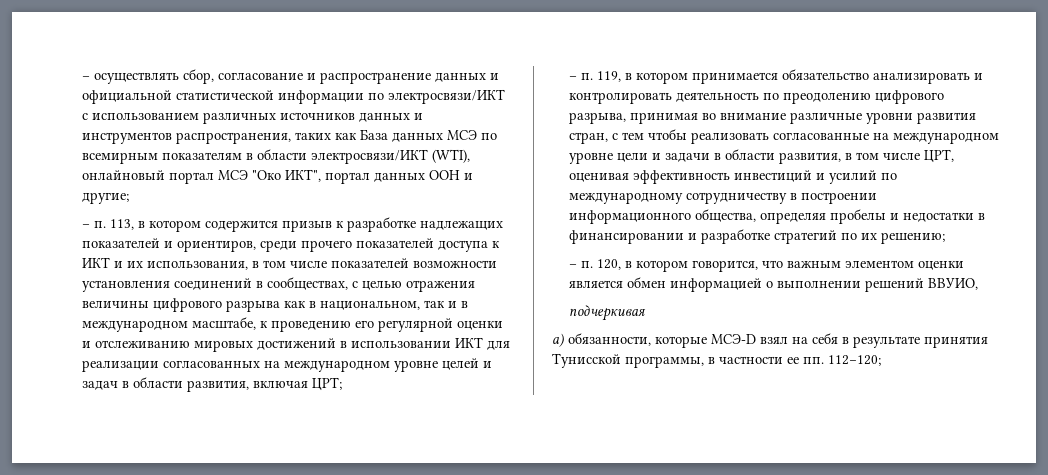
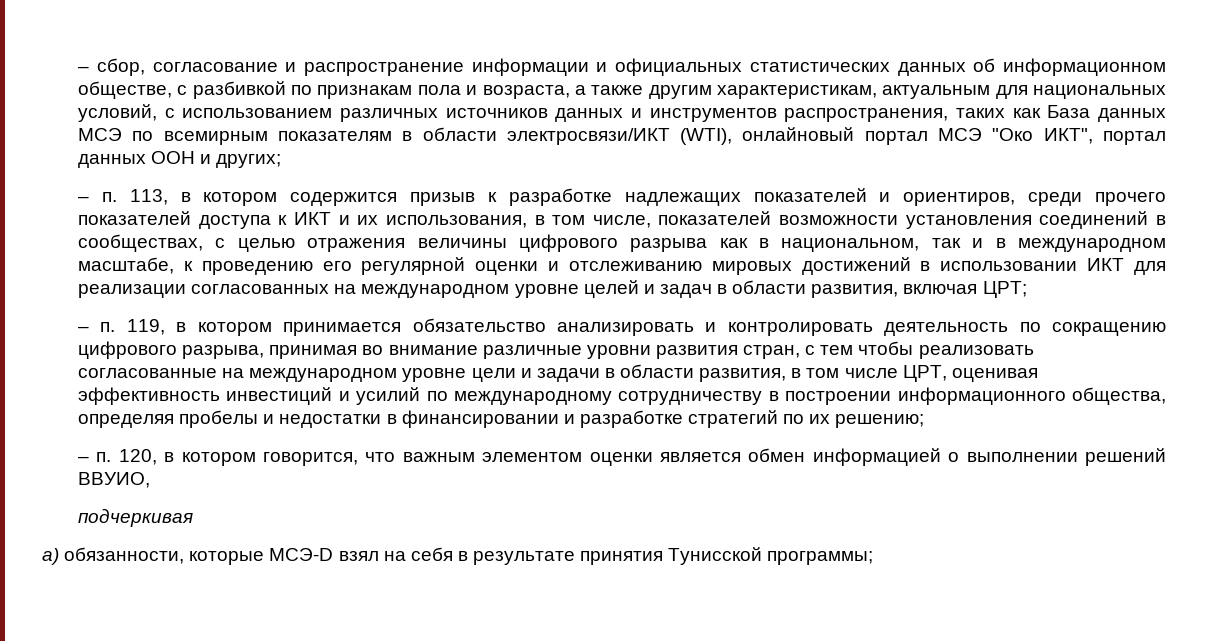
- – осуществлять сбор, согласование и распространение данных и официальной статистической информации по электросвязи/ИКТ с использованием различных источников данных и инструментов распространения, таких как База данных МСЭ по всемирным показателям в области электросвязи/ИКТ (WTI), онлайновый портал МСЭ "Око ИКТ", портал данных ООН и другие;
+ – сбор, согласование и распространение информации и официальных статистических данных об информационном обществе, с разбивкой по признакам пола и возраста, а также другим характеристикам, актуальным для национальных условий, с использованием различных источников данных и инструментов распространения, таких как База данных МСЭ по всемирным показателям в области электросвязи/ИКТ (WTI), онлайновый портал МСЭ "Око ИКТ", портал данных ООН и других;
- – п. 113, в котором содержится призыв к разработке надлежащих показателей и ориентиров, среди прочего показателей доступа к ИКТ и их использования, в том числе показателей возможности установления соединений в сообществах, с целью отражения величины цифрового разрыва как в национальном, так и в международном масштабе, к проведению его регулярной оценки и отслеживанию мировых достижений в использовании ИКТ для реализации согласованных на международном уровне целей и задач в области развития, включая ЦРТ;
+ – п. 113, в котором содержится призыв к разработке надлежащих показателей и ориентиров, среди прочего показателей доступа к ИКТ и их использования, в том числе, показателей возможности установления соединений в сообществах, с целью отражения величины цифрового разрыва как в национальном, так и в международном масштабе, к проведению его регулярной оценки и отслеживанию мировых достижений в использовании ИКТ для реализации согласованных на международном уровне целей и задач в области развития, включая ЦРТ;
- – п. 119, в котором принимается обязательство анализировать и контролировать деятельность по преодолению цифрового разрыва, принимая во внимание различные уровни развития стран, с тем чтобы реализовать согласованные на международном уровне цели и задачи в области развития, в том числе ЦРТ, оценивая эффективность инвестиций и усилий по международному сотрудничеству в построении информационного общества, определяя пробелы и недостатки в финансировании и разработке стратегий по их решению;
+ – п. 119, в котором принимается обязательство анализировать и контролировать деятельность по сокращению цифрового разрыва, принимая во внимание различные уровни развития стран, с тем чтобы реализовать согласованные на международном уровне цели и задачи в области развития, в том числе ЦРТ, оценивая эффективность инвестиций и усилий по международному сотрудничеству в построении информационного общества, определяя пробелы и недостатки в финансировании и разработке стратегий по их решению;
- a) обязанности, которые МСЭ-D взял на себя в результате принятия Тунисской программы, в частности ее пп. 112−120;
+ a) обязанности, которые МСЭ-D взял на себя в результате принятия Тунисской программы;

